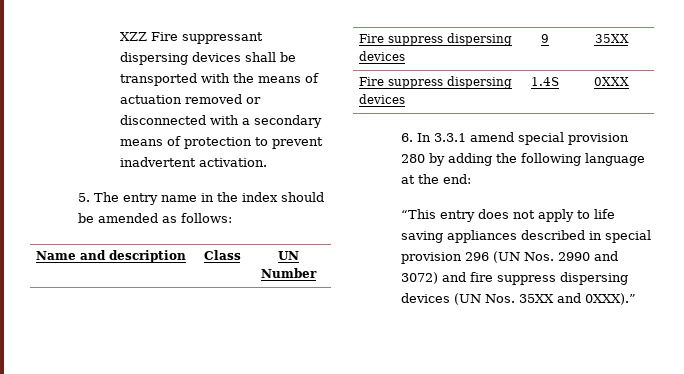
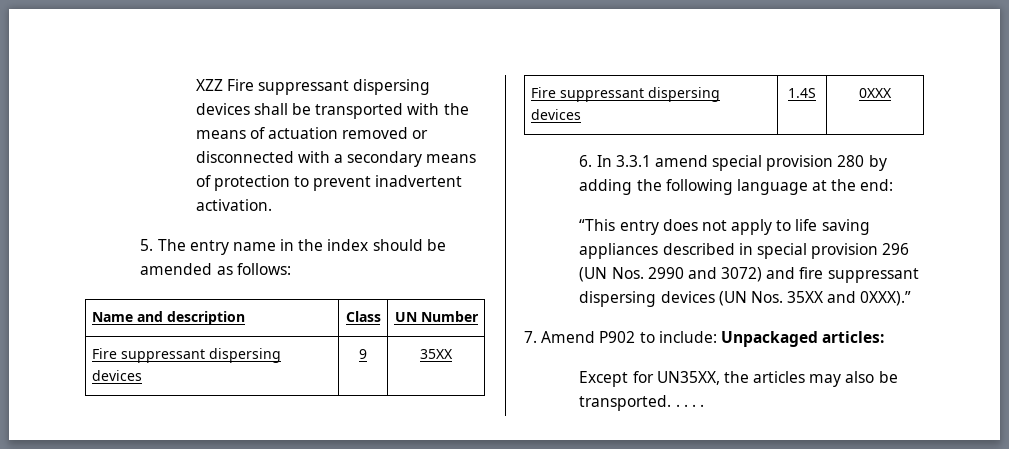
- Fire suppress dispersing devices | 9 | 35XX
+ Fire suppressant dispersing devices | 9 | 35XX
- Fire suppress dispersing devices | 1.4S | 0XXX
+ Fire suppressant dispersing devices | 1.4S | 0XXX
- “This entry does not apply to life saving appliances described in special provision 296 (UN Nos. 2990 and 3072) and fire suppress dispersing devices (UN Nos. 35XX and 0XXX).”
+ “This entry does not apply to life saving appliances described in special provision 296 (UN Nos. 2990 and 3072) and fire suppressant dispersing devices (UN Nos. 35XX and 0XXX).”
+ 7. Amend P902 to include: Unpackaged articles:
+ Except for UN35XX, the articles may also be transported. . . . .

